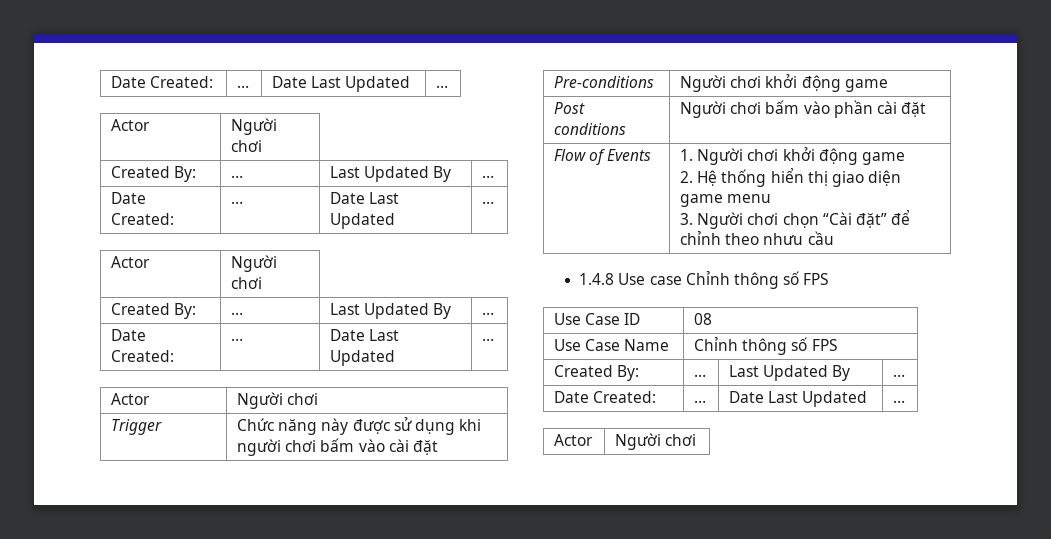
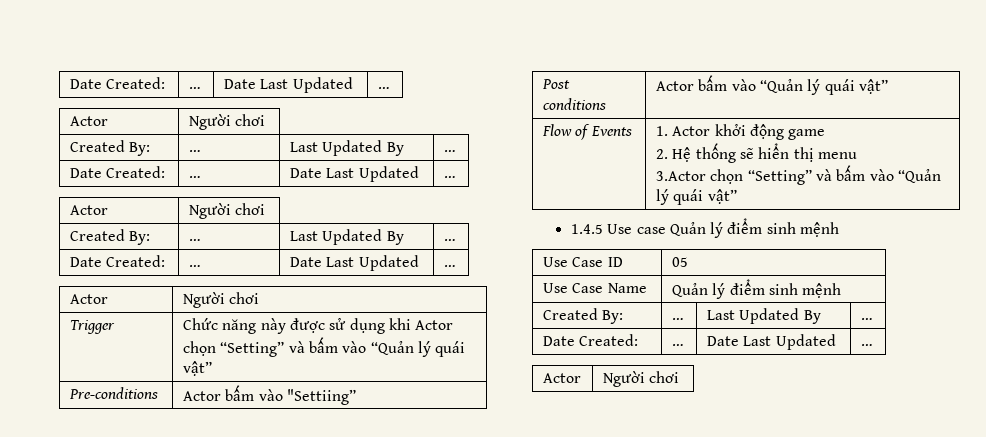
- Trigger | Chức năng này được sử dụng khi người chơi bấm vào cài đặt
- Pre-conditions | Người chơi khởi động game
- Post conditions | Người chơi bấm vào phần cài đặt
+ Trigger | Chức năng này được sử dụng khi Actor chọn “Setting” và bấm vào “Quản lý quái vật”
+ Pre-conditions | Actor bấm vào "Settiing”
+ Post conditions | Actor bấm vào “Quản lý quái vật”
- Flow of Events | 1. Người chơi khởi động game
- 2. Hệ thống hiển thị giao diện game menu
- 3. Người chơi chọn “Cài đặt” để chỉnh theo nhưu cầu
- 1.4.8 Use case Chỉnh thông số FPS
+ Flow of Events | 1. Actor khởi động game
+ 2. Hệ thống sẽ hiển thị menu
+ 3.Actor chọn “Setting” và bấm vào “Quản lý quái vật”
+ 1.4.5 Use case Quản lý điểm sinh mệnh
- Use Case ID | 08
+ Use Case ID | 05
- Use Case Name | Chỉnh thông số FPS
+ Use Case Name | Quản lý điểm sinh mệnh

